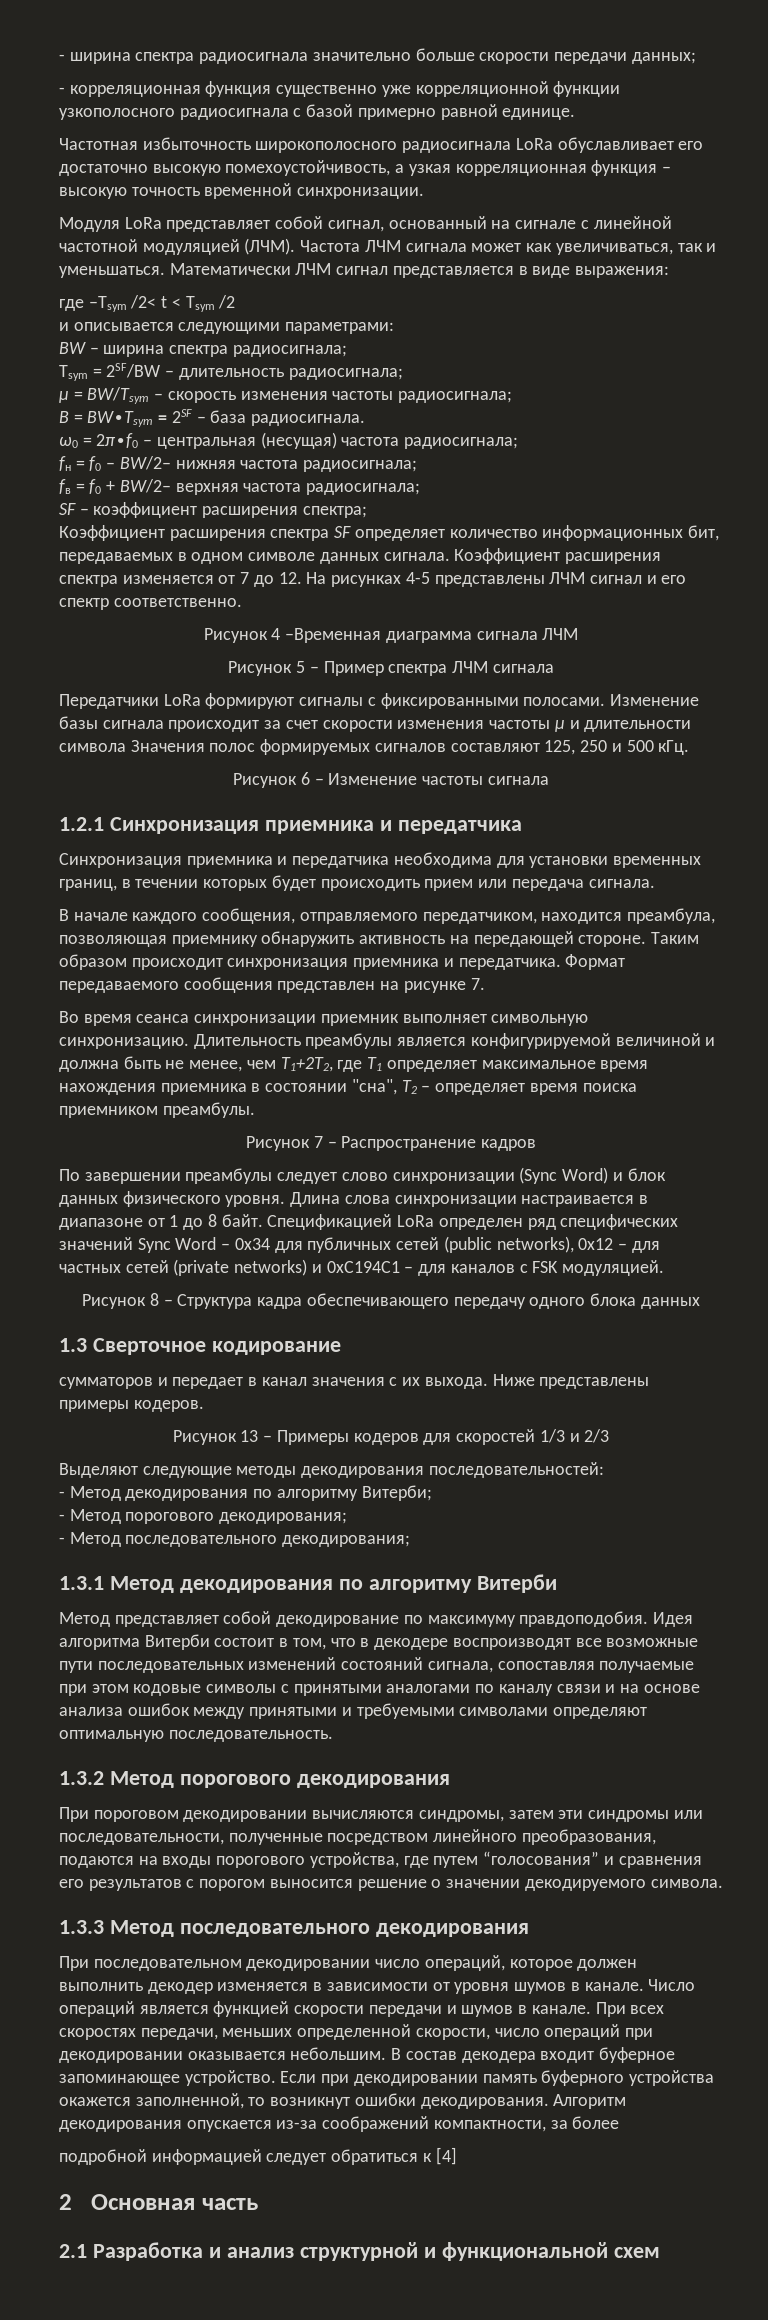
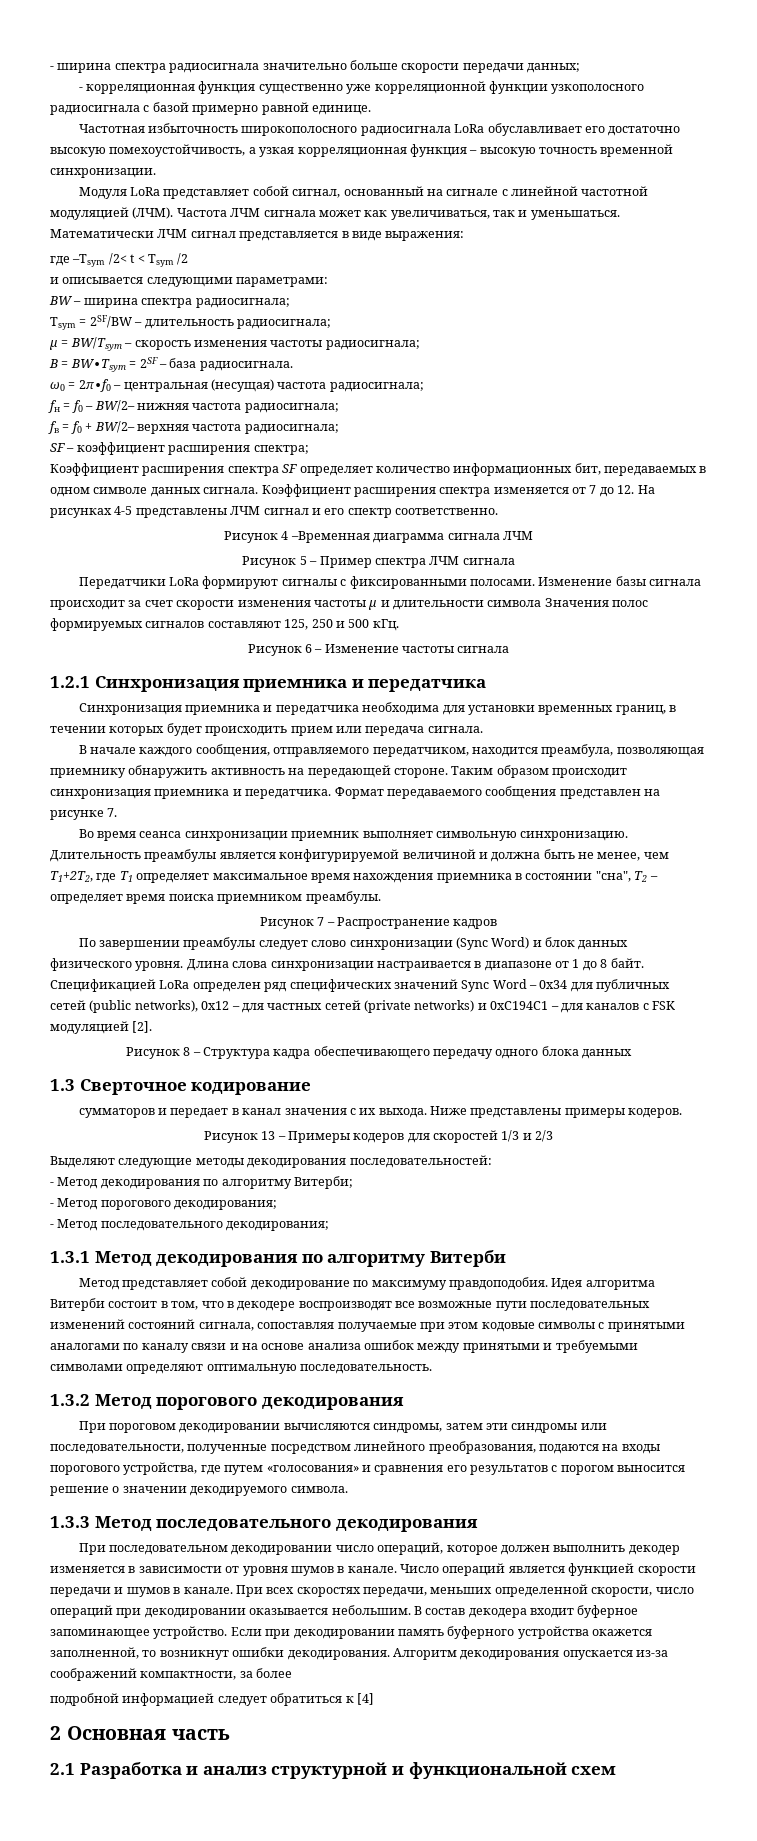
- Спецификацией LoRa определен ряд специфических значений Sync Word – 0x34 для публичных сетей (public networks), 0x12 – для частных сетей (private networks) и 0xC194C1 – для каналов с FSK модуляцией.
+ Спецификацией LoRa определен ряд специфических значений Sync Word – 0x34 для публичных сетей (public networks), 0x12 – для частных сетей (private networks) и 0xC194C1 – для каналов с FSK модуляцией [2].
- При пороговом декодировании вычисляются синдромы, затем эти синдромы или последовательности, полученные посредством линейного преобразования, подаются на входы порогового устройства, где путем “голосования” и сравнения его результатов с порогом выносится решение о значении декодируемого символа.
+ При пороговом декодировании вычисляются синдромы, затем эти синдромы или последовательности, полученные посредством линейного преобразования, подаются на входы порогового устройства, где путем «голосования» и сравнения его результатов с порогом выносится решение о значении декодируемого символа.

